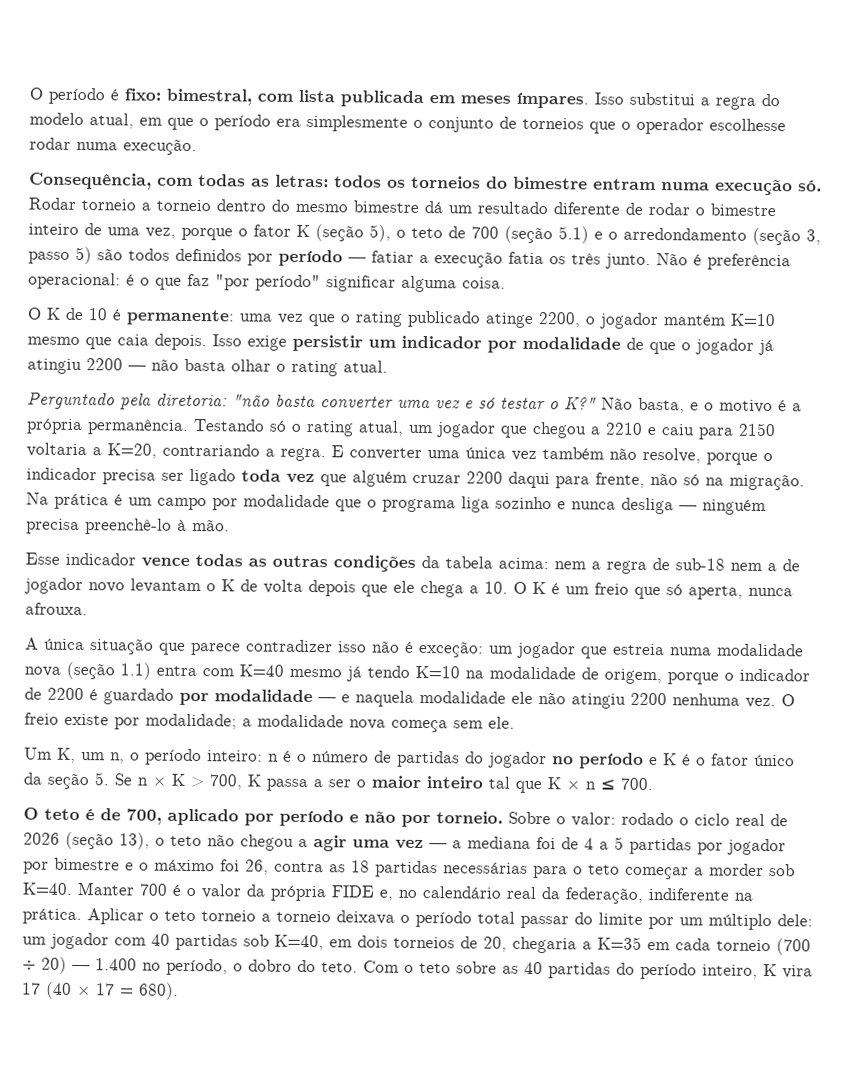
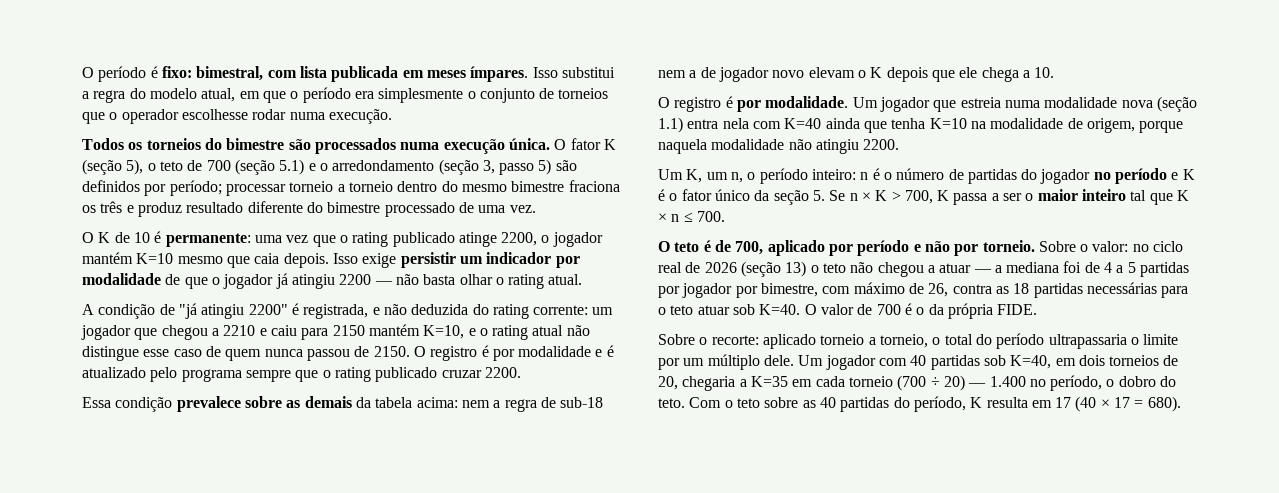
- Consequência, com todas as letras: todos os torneios do bimestre entram numa execução só. Rodar torneio a torneio dentro do mesmo bimestre dá um resultado diferente de rodar o bimestre inteiro de uma vez, porque o fator K (seção 5), o teto de 700 (seção 5.1) e o arredondamento (seção 3, passo 5) são todos definidos por período — fatiar a execução fatia os três junto. Não é preferência operacional: é o que faz "por período" significar alguma coisa.
+ Todos os torneios do bimestre são processados numa execução única. O fator K (seção 5), o teto de 700 (seção 5.1) e o arredondamento (seção 3, passo 5) são definidos por período; processar torneio a torneio dentro do mesmo bimestre fraciona os três e produz resultado diferente do bimestre processado de uma vez.
- Perguntado pela diretoria: "não basta converter uma vez e só testar o K?" Não basta, e o motivo é a própria permanência. Testando só o rating atual, um jogador que chegou a 2210 e caiu para 2150 voltaria a K=20, contrariando a regra. E converter uma única vez também não resolve, porque o indicador precisa ser ligado toda vez que alguém cruzar 2200 daqui para frente, não só na migração. Na prática é um campo por modalidade que o programa liga sozinho e nunca desliga — ninguém precisa preenchê-lo à mão.
- Esse indicador vence todas as outras condições da tabela acima: nem a regra de sub-18 nem a de jogador novo levantam o K de volta depois que ele chega a 10. O K é um freio que só aperta, nunca afrouxa.
- A única situação que parece contradizer isso não é exceção: um jogador que estreia numa modalidade nova (seção 1.1) entra com K=40 mesmo já tendo K=10 na modalidade de origem, porque o indicador de 2200 é guardado por modalidade — e naquela modalidade ele não atingiu 2200 nenhuma vez. O freio existe por modalidade; a modalidade nova começa sem ele.
+ A condição de "já atingiu 2200" é registrada, e não deduzida do rating corrente: um jogador que chegou a 2210 e caiu para 2150 mantém K=10, e o rating atual não distingue esse caso de quem nunca passou de 2150. O registro é por modalidade e é atualizado pelo programa sempre que o rating publicado cruzar 2200.
+ Essa condição prevalece sobre as demais da tabela acima: nem a regra de sub-18 nem a de jogador novo elevam o K depois que ele chega a 10.
+ O registro é por modalidade. Um jogador que estreia numa modalidade nova (seção 1.1) entra nela com K=40 ainda que tenha K=10 na modalidade de origem, porque naquela modalidade não atingiu 2200.
- rodado o ciclo real de 2026 (seção 13), o teto não chegou a agir uma vez — a mediana foi de 4 a 5 partidas por jogador por bimestre e o máximo foi 26, contra as 18 partidas necessárias para o teto começar a morder sob K=40. Manter 700 é o valor da própria FIDE e, no calendário real da federação, indiferente na prática. Aplicar o teto torneio a torneio deixava o período total passar do limite por um múltiplo dele: um jogador com 40 partidas sob K=40, em dois torneios de 20, chegaria a K=35 em cada torneio (700 ÷ 20) — 1.400 no período, o dobro do teto.
+ no ciclo real de 2026 (seção 13) o teto não chegou a atuar — a mediana foi de 4 a 5 partidas por jogador por bimestre, com máximo de 26, contra as 18 partidas necessárias para o teto atuar sob K=40. O valor de 700 é o da própria FIDE.
+ Sobre o recorte: aplicado torneio a torneio, o total do período ultrapassaria o limite por um múltiplo dele. Um jogador com 40 partidas sob K=40, em dois torneios de 20, chegaria a K=35 em cada torneio (700 ÷ 20) — 1.400 no período, o dobro do teto.
- Com o teto sobre as 40 partidas do período inteiro, K vira 17 (40 × 17 = 680).
+ Com o teto sobre as 40 partidas do período, K resulta em 17 (40 × 17 = 680).

